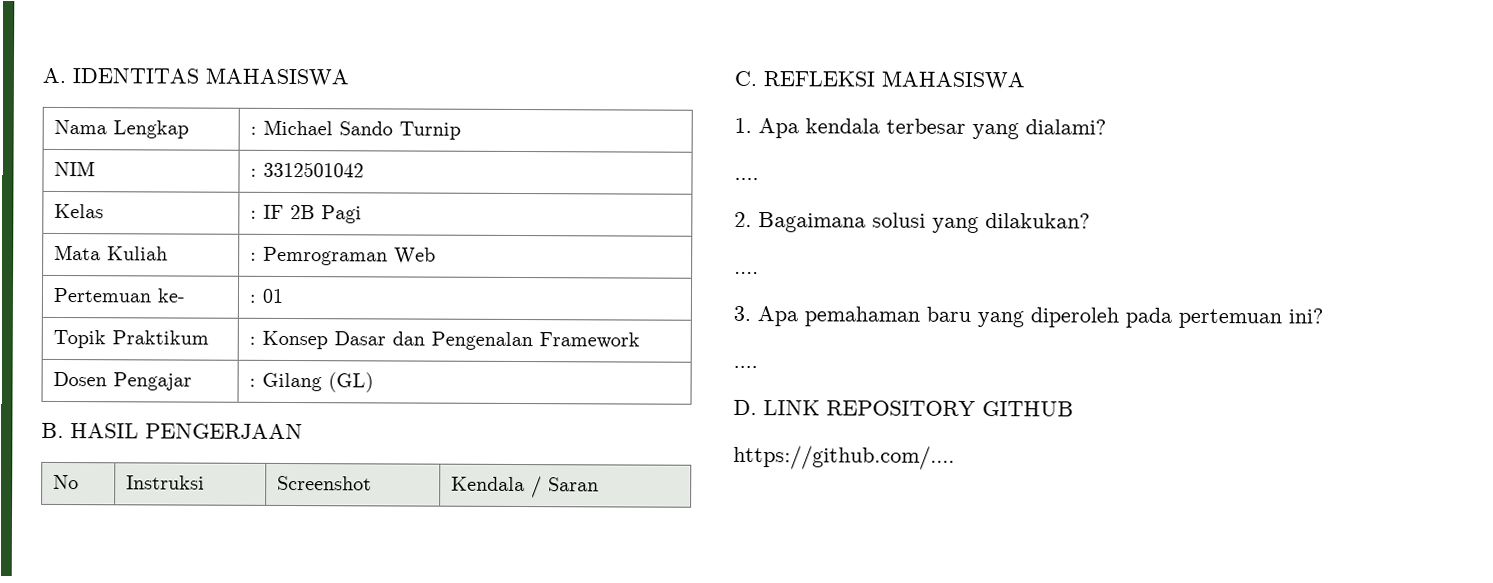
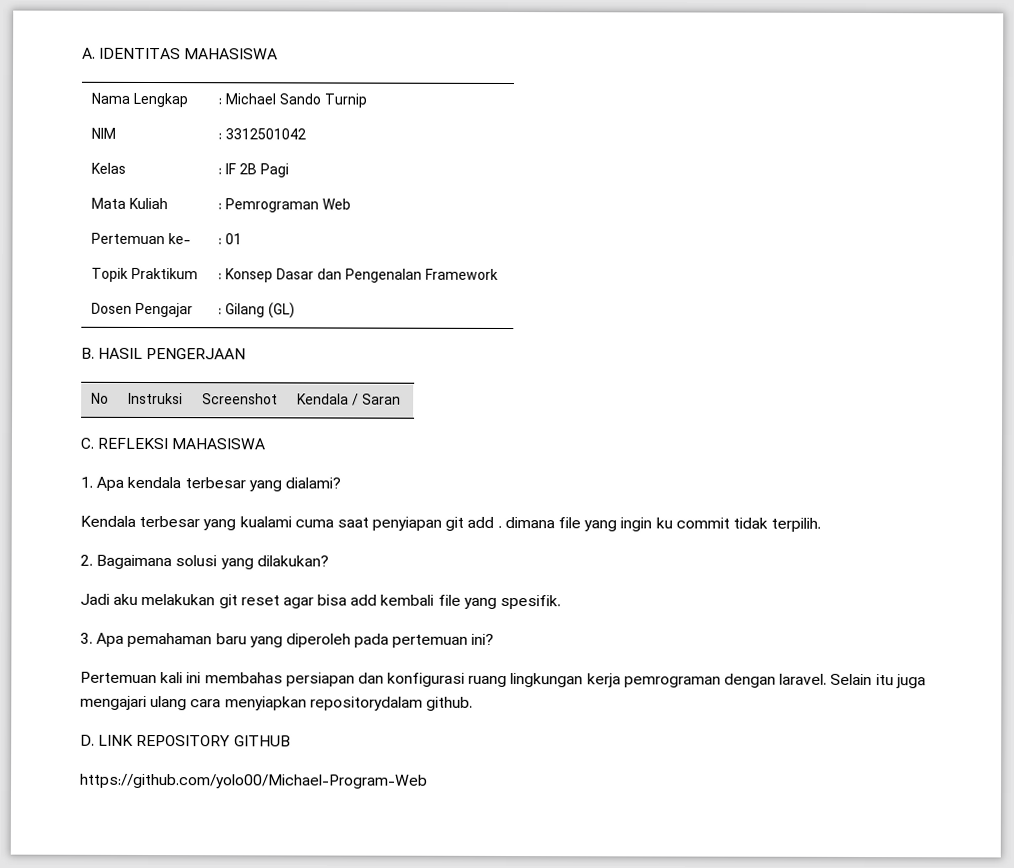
  1. Apa kendala terbesar yang dialami?
- ....
+ Kendala terbesar yang kualami cuma saat penyiapan git add . dimana file yang ingin ku commit tidak terpilih.
  2. Bagaimana solusi yang dilakukan?
- ....
+ Jadi aku melakukan git reset agar bisa add kembali file yang spesifik.
  3. Apa pemahaman baru yang diperoleh pada pertemuan ini?
- ....
+ Pertemuan kali ini membahas persiapan dan konfigurasi ruang lingkungan kerja pemrograman dengan laravel. Selain itu juga mengajari ulang cara menyiapkan repositorydalam github.
- https://github.com/....
+ https://github.com/yolo00/Michael-Program-Web

